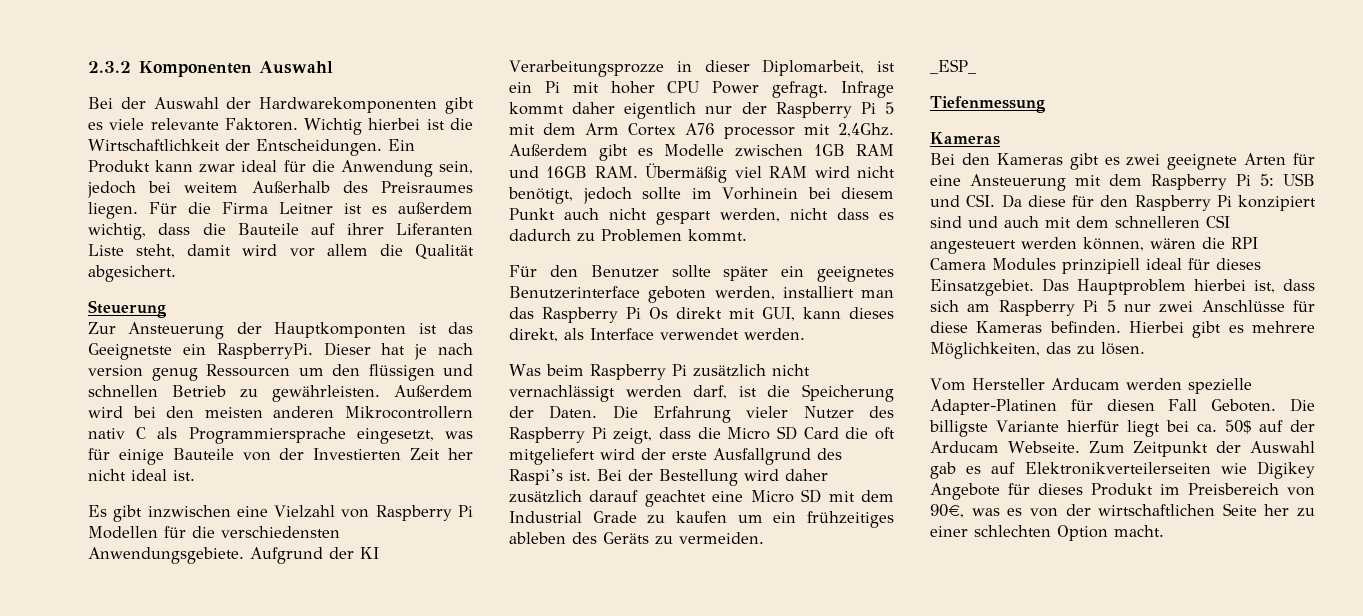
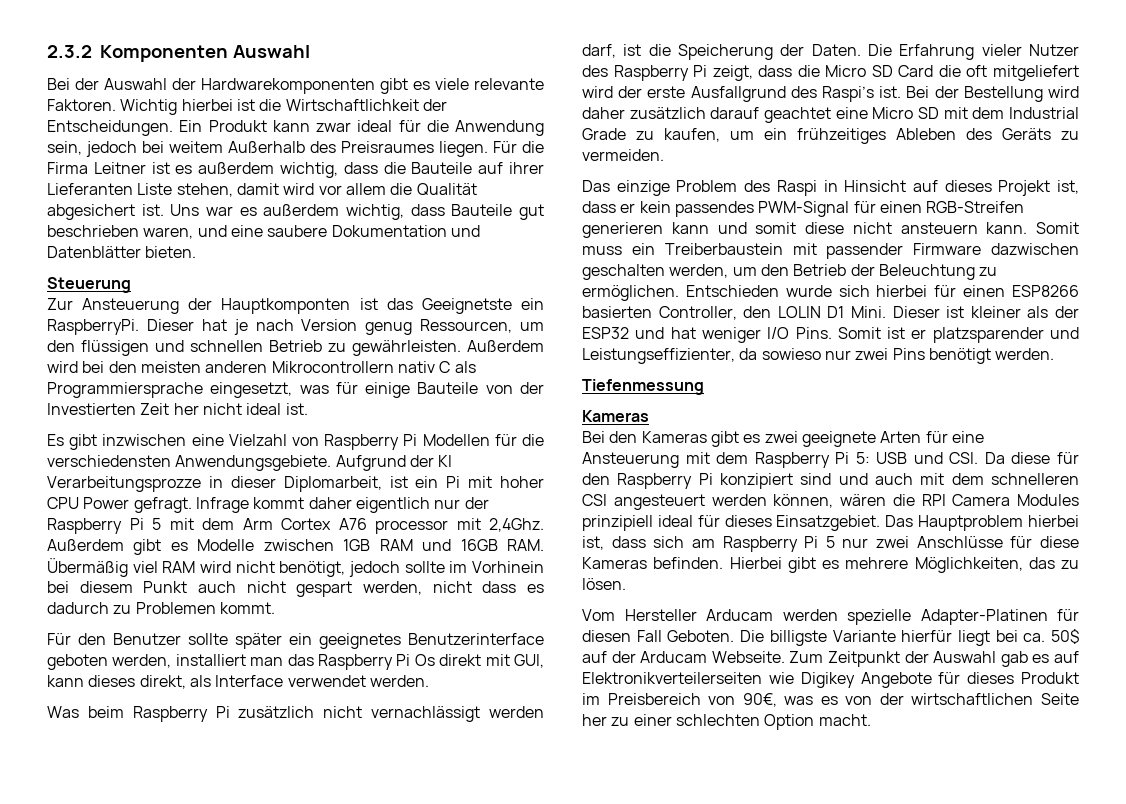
- Für die Firma Leitner ist es außerdem wichtig, dass die Bauteile auf ihrer Liferanten Liste steht, damit wird vor allem die Qualität abgesichert.
+ Für die Firma Leitner ist es außerdem wichtig, dass die Bauteile auf ihrer Lieferanten Liste stehen, damit wird vor allem die Qualität abgesichert ist. Uns war es außerdem wichtig, dass Bauteile gut beschrieben waren, und eine saubere Dokumentation und Datenblätter bieten.
- Dieser hat je nach version genug Ressourcen um den flüssigen und schnellen Betrieb zu gewährleisten.
+ Dieser hat je nach Version genug Ressourcen, um den flüssigen und schnellen Betrieb zu gewährleisten.
- Bei der Bestellung wird daher zusätzlich darauf geachtet eine Micro SD mit dem Industrial Grade zu kaufen um ein frühzeitiges ableben des Geräts zu vermeiden.
+ Bei der Bestellung wird daher zusätzlich darauf geachtet eine Micro SD mit dem Industrial Grade zu kaufen, um ein frühzeitiges Ableben des Geräts zu vermeiden.
- _ESP_
+ Das einzige Problem des Raspi in Hinsicht auf dieses Projekt ist, dass er kein passendes PWM-Signal für einen RGB-Streifen generieren kann und somit diese nicht ansteuern kann. Somit muss ein Treiberbaustein mit passender Firmware dazwischen geschalten werden, um den Betrieb der Beleuchtung zu ermöglichen. Entschieden wurde sich hierbei für einen ESP8266 basierten Controller, den LOLIN D1 Mini. Dieser ist kleiner als der ESP32 und hat weniger I/O Pins. Somit ist er platzsparender und Leistungseffizienter, da sowieso nur zwei Pins benötigt werden.

